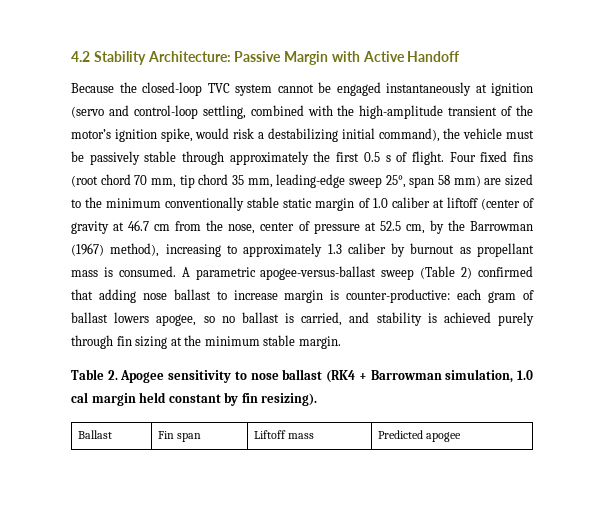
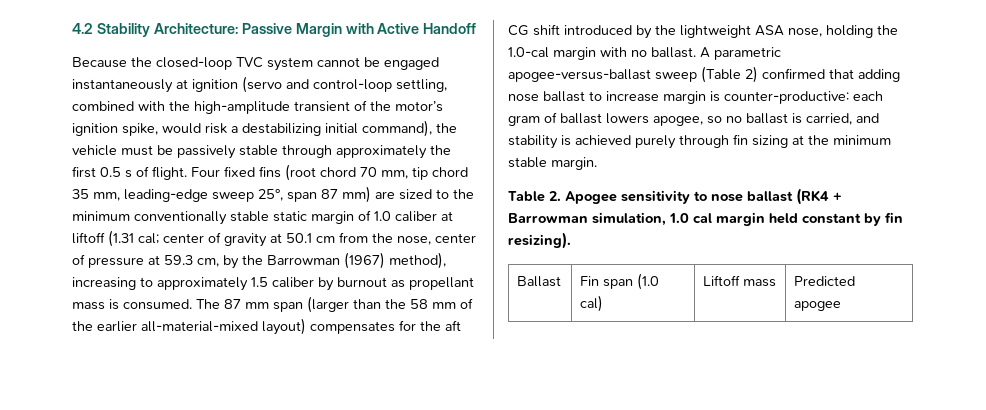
- Four fixed fins (root chord 70 mm, tip chord 35 mm, leading-edge sweep 25°, span 58 mm) are sized to the minimum conventionally stable static margin of 1.0 caliber at liftoff (center of gravity at 46.7 cm from the nose, center of pressure at 52.5 cm, by the Barrowman (1967) method), increasing to approximately 1.3 caliber by burnout as propellant mass is consumed.
+ Four fixed fins (root chord 70 mm, tip chord 35 mm, leading-edge sweep 25°, span 87 mm) are sized to the minimum conventionally stable static margin of 1.0 caliber at liftoff (1.31 cal; center of gravity at 50.1 cm from the nose, center of pressure at 59.3 cm, by the Barrowman (1967) method), increasing to approximately 1.5 caliber by burnout as propellant mass is consumed.
+ The 87 mm span (larger than the 58 mm of the earlier all-material-mixed layout) compensates for the aft CG shift introduced by the lightweight ASA nose, holding the 1.0-cal margin with no ballast.
- Ballast | Fin span | Liftoff mass | Predicted apogee
+ Ballast | Fin span (1.0 cal) | Liftoff mass | Predicted apogee

